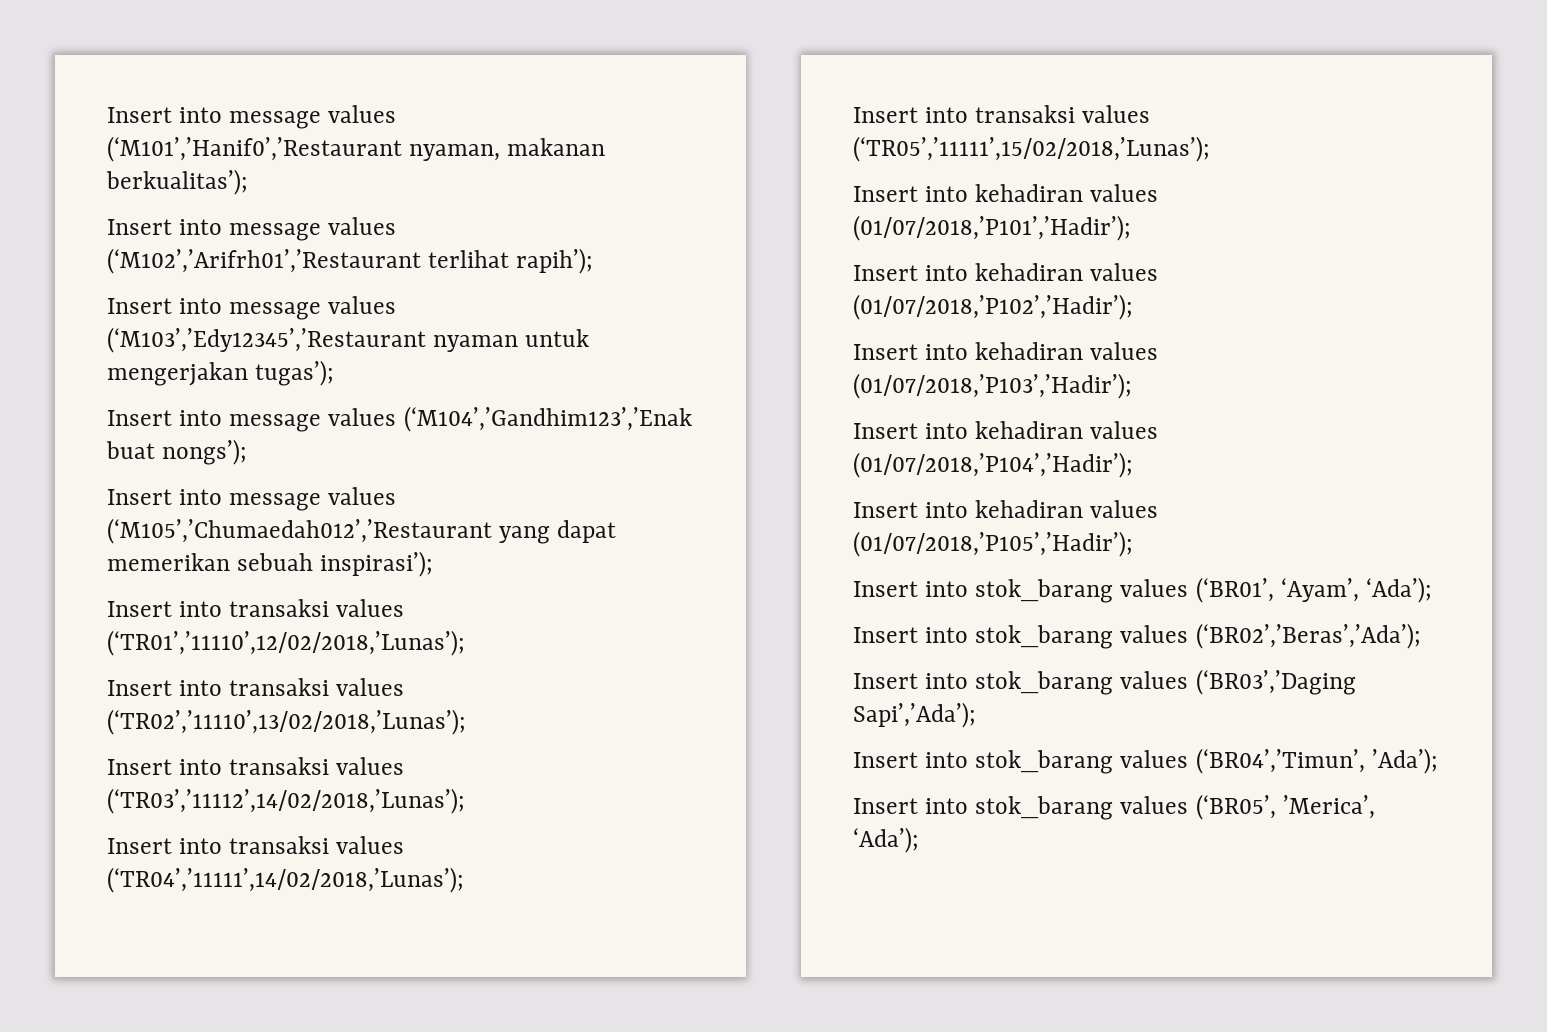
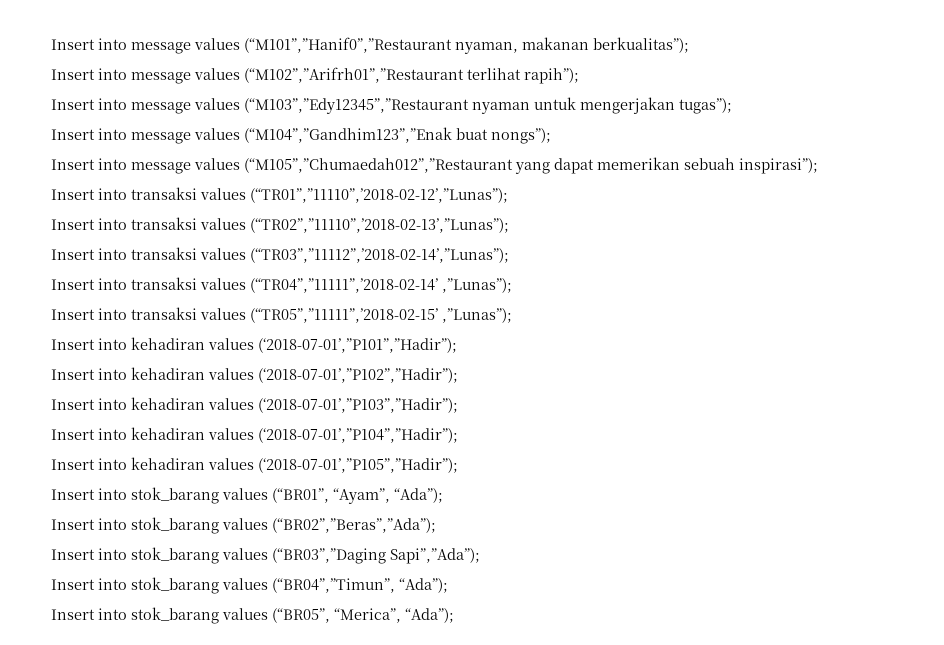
- Insert into message values (‘M101’,’Hanif0’,’Restaurant nyaman, makanan berkualitas’);
- Insert into message values (‘M102’,’Arifrh01’,’Restaurant terlihat rapih’);
- Insert into message values (‘M103’,’Edy12345’,’Restaurant nyaman untuk mengerjakan tugas’);
- Insert into message values (‘M104’,’Gandhim123’,’Enak buat nongs’);
- Insert into message values (‘M105’,’Chumaedah012’,’Restaurant yang dapat memerikan sebuah inspirasi’);
- Insert into transaksi values (‘TR01’,’11110’,12/02/2018,’Lunas’);
- Insert into transaksi values (‘TR02’,’11110’,13/02/2018,’Lunas’);
- Insert into transaksi values (‘TR03’,’11112’,14/02/2018,’Lunas’);
- Insert into transaksi values (‘TR04’,’11111’,14/02/2018,’Lunas’);
- Insert into transaksi values (‘TR05’,’11111’,15/02/2018,’Lunas’);
- Insert into kehadiran values (01/07/2018,’P101’,’Hadir’);
- Insert into kehadiran values (01/07/2018,’P102’,’Hadir’);
- Insert into kehadiran values (01/07/2018,’P103’,’Hadir’);
- Insert into kehadiran values (01/07/2018,’P104’,’Hadir’);
- Insert into kehadiran values (01/07/2018,’P105’,’Hadir’);
- Insert into stok_barang values (‘BR01’, ‘Ayam’, ‘Ada’);
- Insert into stok_barang values (‘BR02’,’Beras’,’Ada’);
- Insert into stok_barang values (‘BR03’,’Daging Sapi’,’Ada’);
- Insert into stok_barang values (‘BR04’,’Timun’, ’Ada’);
- Insert into stok_barang values (‘BR05’, ’Merica’, ‘Ada’);
+ Insert into message values (“M101”,”Hanif0”,”Restaurant nyaman, makanan berkualitas”);
+ Insert into message values (“M102”,”Arifrh01”,”Restaurant terlihat rapih”);
+ Insert into message values (“M103”,”Edy12345”,”Restaurant nyaman untuk mengerjakan tugas”);
+ Insert into message values (“M104”,”Gandhim123”,”Enak buat nongs”);
+ Insert into message values (“M105”,”Chumaedah012”,”Restaurant yang dapat memerikan sebuah inspirasi”);
+ Insert into transaksi values (“TR01”,”11110”,’2018-02-12’,”Lunas”);
+ Insert into transaksi values (“TR02”,”11110”,’2018-02-13’,”Lunas”);
+ Insert into transaksi values (“TR03”,”11112”,’2018-02-14’,”Lunas”);
+ Insert into transaksi values (“TR04”,”11111”,’2018-02-14’ ,”Lunas”);
+ Insert into transaksi values (“TR05”,”11111”,’2018-02-15’ ,”Lunas”);
+ Insert into kehadiran values (‘2018-07-01’,”P101”,”Hadir”);
+ Insert into kehadiran values (‘2018-07-01’,”P102”,”Hadir”);
+ Insert into kehadiran values (‘2018-07-01’,”P103”,”Hadir”);
+ Insert into kehadiran values (‘2018-07-01’,”P104”,”Hadir”);
+ Insert into kehadiran values (‘2018-07-01’,”P105”,”Hadir”);
+ Insert into stok_barang values (“BR01”, “Ayam”, “Ada”);
+ Insert into stok_barang values (“BR02”,”Beras”,”Ada”);
+ Insert into stok_barang values (“BR03”,”Daging Sapi”,”Ada”);
+ Insert into stok_barang values (“BR04”,”Timun”, “Ada”);
+ Insert into stok_barang values (“BR05”, “Merica”, “Ada”);

